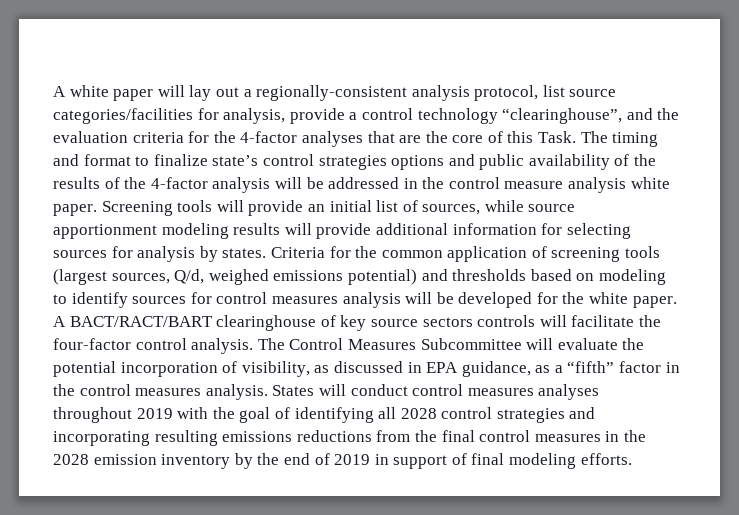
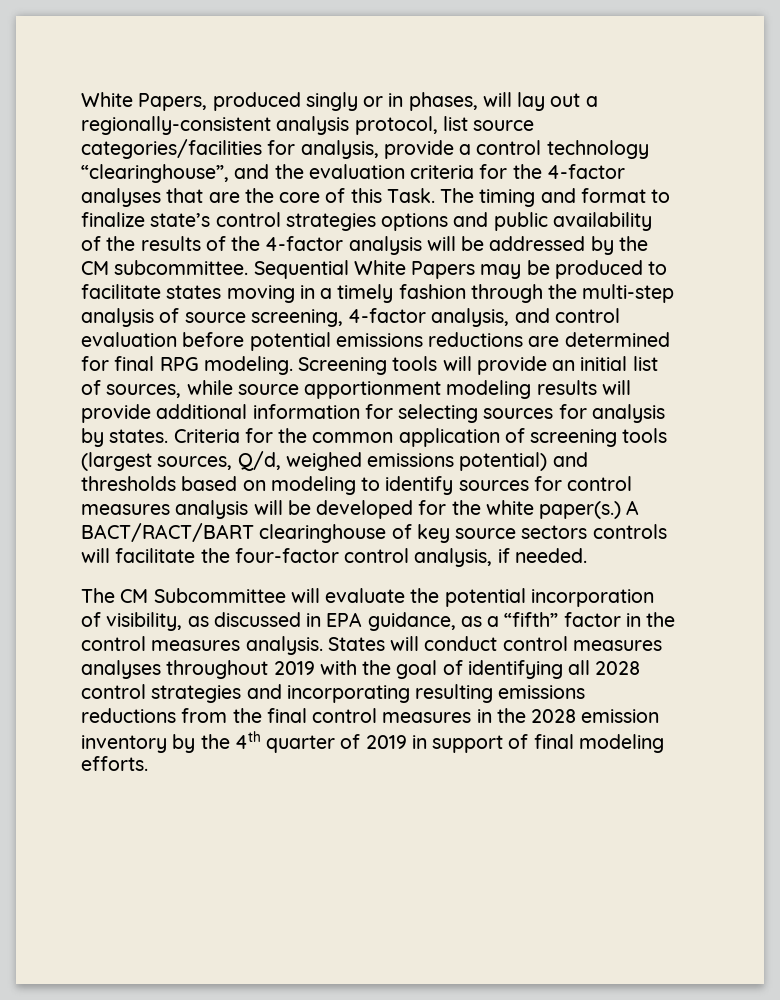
- A white paper will lay out a regionally-consistent analysis protocol, list source categories/facilities for analysis, provide a control technology “clearinghouse”, and the evaluation criteria for the 4-factor analyses that are the core of this Task.
+ White Papers, produced singly or in phases, will lay out a regionally-consistent analysis protocol, list source categories/facilities for analysis, provide a control technology “clearinghouse”, and the evaluation criteria for the 4-factor analyses that are the core of this Task.
- The timing and format to finalize state’s control strategies options and public availability of the results of the 4-factor analysis will be addressed in the control measure analysis white paper.
+ The timing and format to finalize state’s control strategies options and public availability of the results of the 4-factor analysis will be addressed by the CM subcommittee. Sequential White Papers may be produced to facilitate states moving in a timely fashion through the multi-step analysis of source screening, 4-factor analysis, and control evaluation before potential emissions reductions are determined for final RPG modeling.
- Criteria for the common application of screening tools (largest sources, Q/d, weighed emissions potential) and thresholds based on modeling to identify sources for control measures analysis will be developed for the white paper.
+ Criteria for the common application of screening tools (largest sources, Q/d, weighed emissions potential) and thresholds based on modeling to identify sources for control measures analysis will be developed for the white paper(s.)
- A BACT/RACT/BART clearinghouse of key source sectors controls will facilitate the four-factor control analysis. The Control Measures Subcommittee will evaluate the potential incorporation of visibility, as discussed in EPA guidance, as a “fifth” factor in the control measures analysis.
+ A BACT/RACT/BART clearinghouse of key source sectors controls will facilitate the four-factor control analysis, if needed.
+ The CM Subcommittee will evaluate the potential incorporation of visibility, as discussed in EPA guidance, as a “fifth” factor in the control measures analysis.
- States will conduct control measures analyses throughout 2019 with the goal of identifying all 2028 control strategies and incorporating resulting emissions reductions from the final control measures in the 2028 emission inventory by the end of 2019 in support of final modeling efforts.
+ States will conduct control measures analyses throughout 2019 with the goal of identifying all 2028 control strategies and incorporating resulting emissions reductions from the final control measures in the 2028 emission inventory by the 4th quarter of 2019 in support of final modeling efforts.

